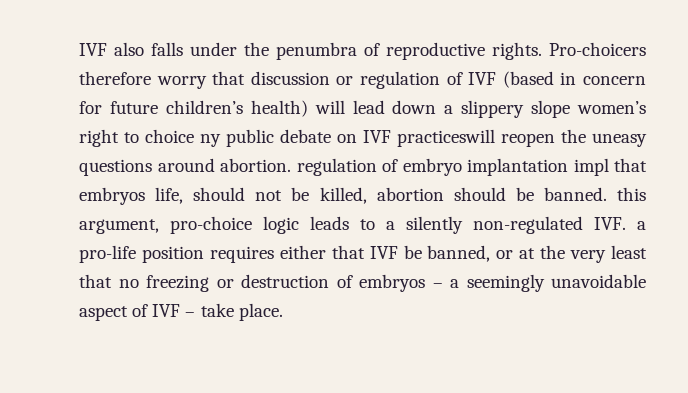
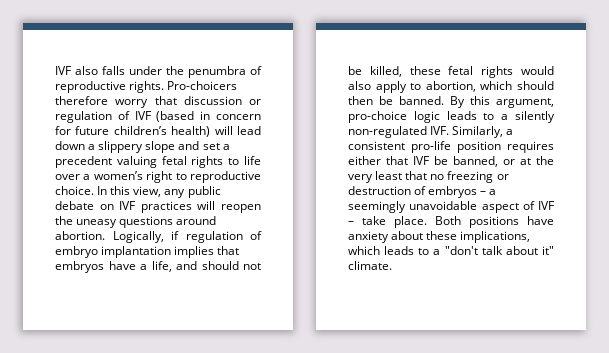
- Pro-choicers therefore worry that discussion or regulation of IVF (based in concern for future children’s health) will lead down a slippery slope women’s right to choice ny public debate on IVF practiceswill reopen the uneasy questions around abortion. regulation of embryo implantation impl that embryos life, should not be killed, abortion should be banned. this argument, pro-choice logic leads to a silently non-regulated IVF. a pro-life position requires either that IVF be banned, or at the very least that no freezing or destruction of embryos – a seemingly unavoidable aspect of IVF – take place.
+ Pro-choicers therefore worry that discussion or regulation of IVF (based in concern for future children’s health) will lead down a slippery slope and set a precedent valuing fetal rights to life over a women’s right to reproductive choice. In this view, any public debate on IVF practices will reopen the uneasy questions around abortion. Logically, if regulation of embryo implantation implies that embryos have a life, and should not be killed, these fetal rights would also apply to abortion, which should then be banned. By this argument, pro-choice logic leads to a silently non-regulated IVF. Similarly, a consistent pro-life position requires either that IVF be banned, or at the very least that no freezing or destruction of embryos – a seemingly unavoidable aspect of IVF – take place.
+ Both positions have anxiety about these implications, which leads to a "don't talk about it" climate.

